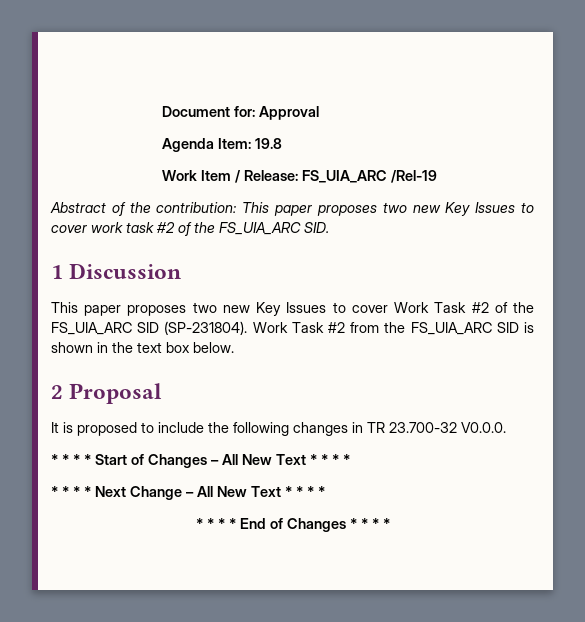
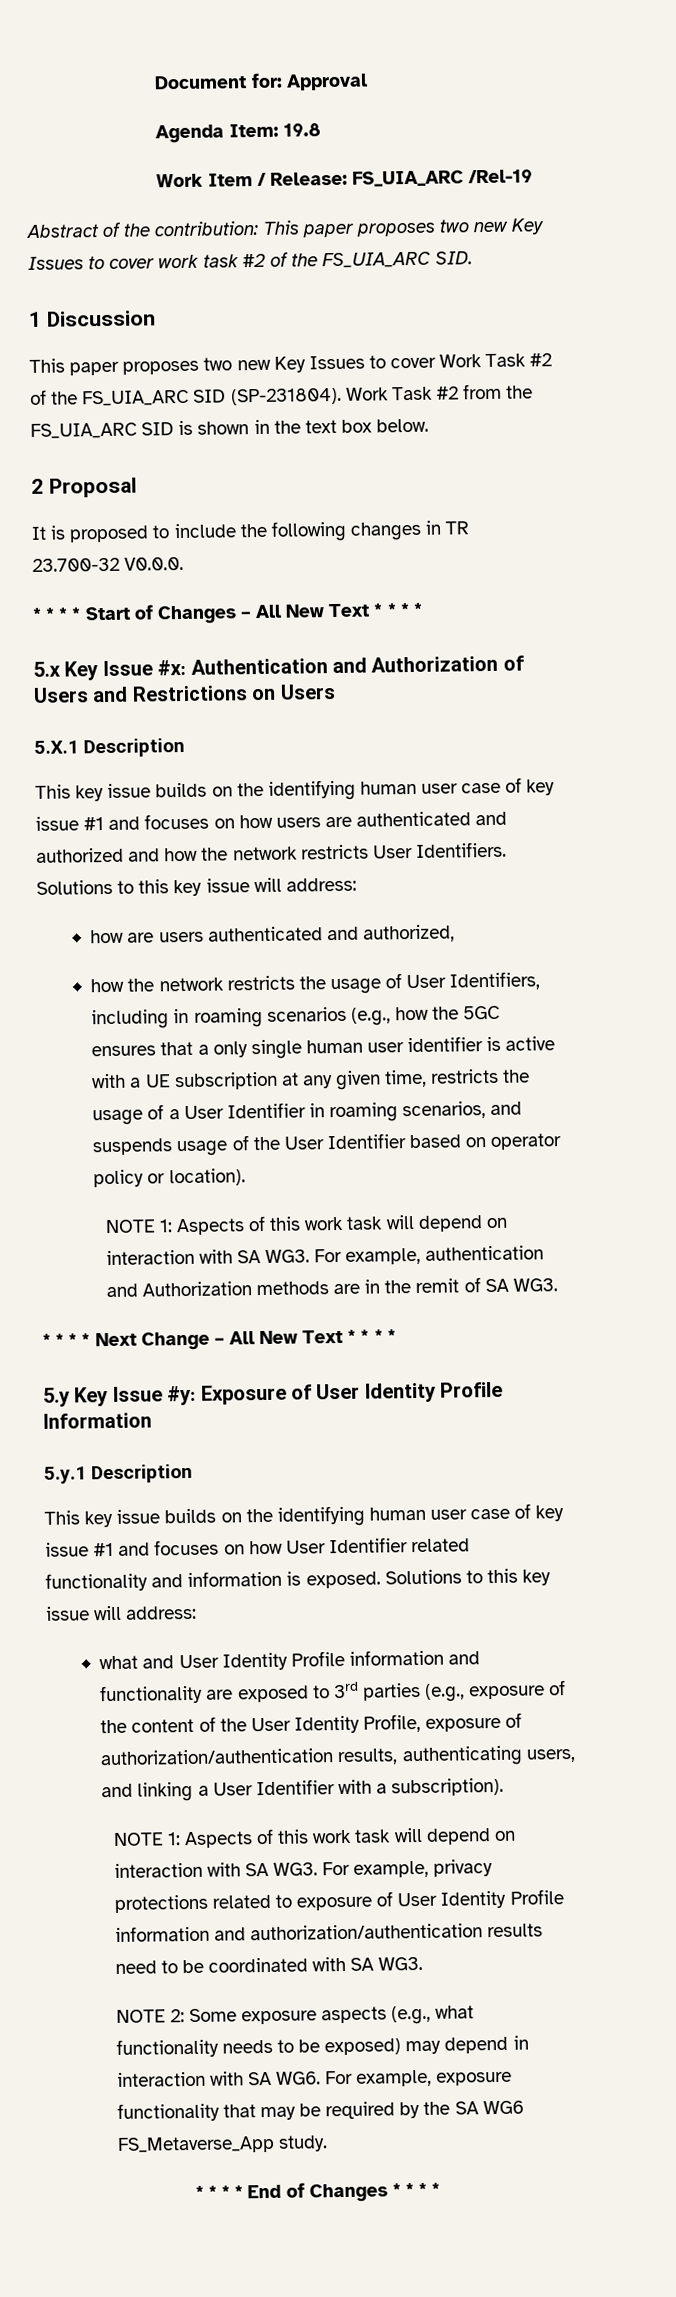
+ 5.x Key Issue #x: Authentication and Authorization of Users and Restrictions on Users
+ 5.X.1 Description
+ This key issue builds on the identifying human user case of key issue #1 and focuses on how users are authenticated and authorized and how the network restricts User Identifiers. Solutions to this key issue will address:
+ how are users authenticated and authorized,
+ how the network restricts the usage of User Identifiers, including in roaming scenarios (e.g., how the 5GC ensures that a only single human user identifier is active with a UE subscription at any given time, restricts the usage of a User Identifier in roaming scenarios, and suspends usage of the User Identifier based on operator policy or location).
+ NOTE 1: Aspects of this work task will depend on interaction with SA WG3. For example, authentication and Authorization methods are in the remit of SA WG3.
+ 5.y Key Issue #y: Exposure of User Identity Profile Information
+ 5.y.1 Description
+ This key issue builds on the identifying human user case of key issue #1 and focuses on how User Identifier related functionality and information is exposed. Solutions to this key issue will address:
+ what and User Identity Profile information and functionality are exposed to 3rd parties (e.g., exposure of the content of the User Identity Profile, exposure of authorization/authentication results, authenticating users, and linking a User Identifier with a subscription).
+ NOTE 1: Aspects of this work task will depend on interaction with SA WG3. For example, privacy protections related to exposure of User Identity Profile information and authorization/authentication results need to be coordinated with SA WG3.
+ NOTE 2: Some exposure aspects (e.g., what functionality needs to be exposed) may depend in interaction with SA WG6. For example, exposure functionality that may be required by the SA WG6 FS_Metaverse_App study.

